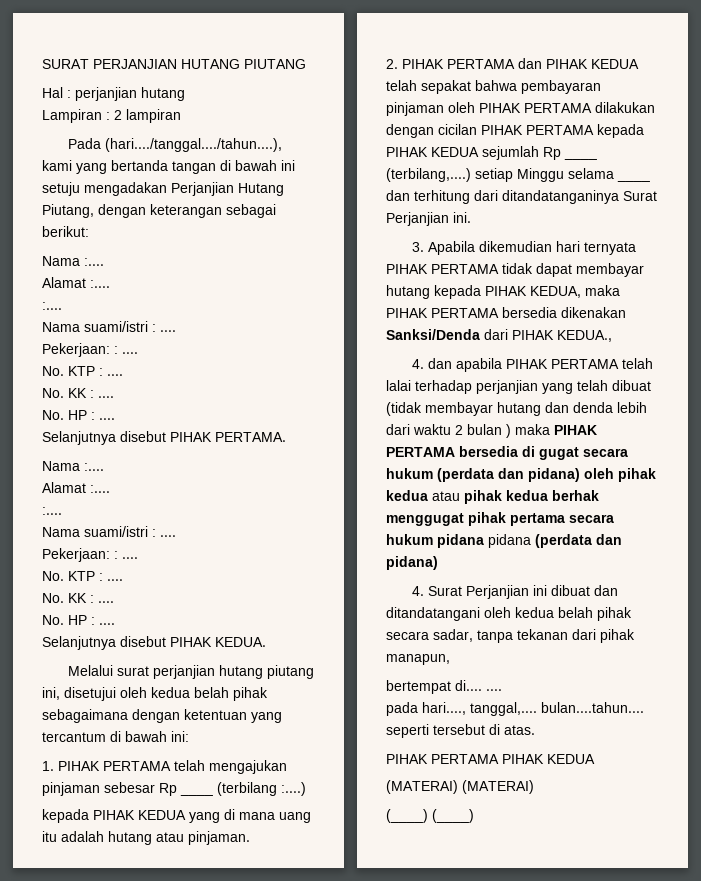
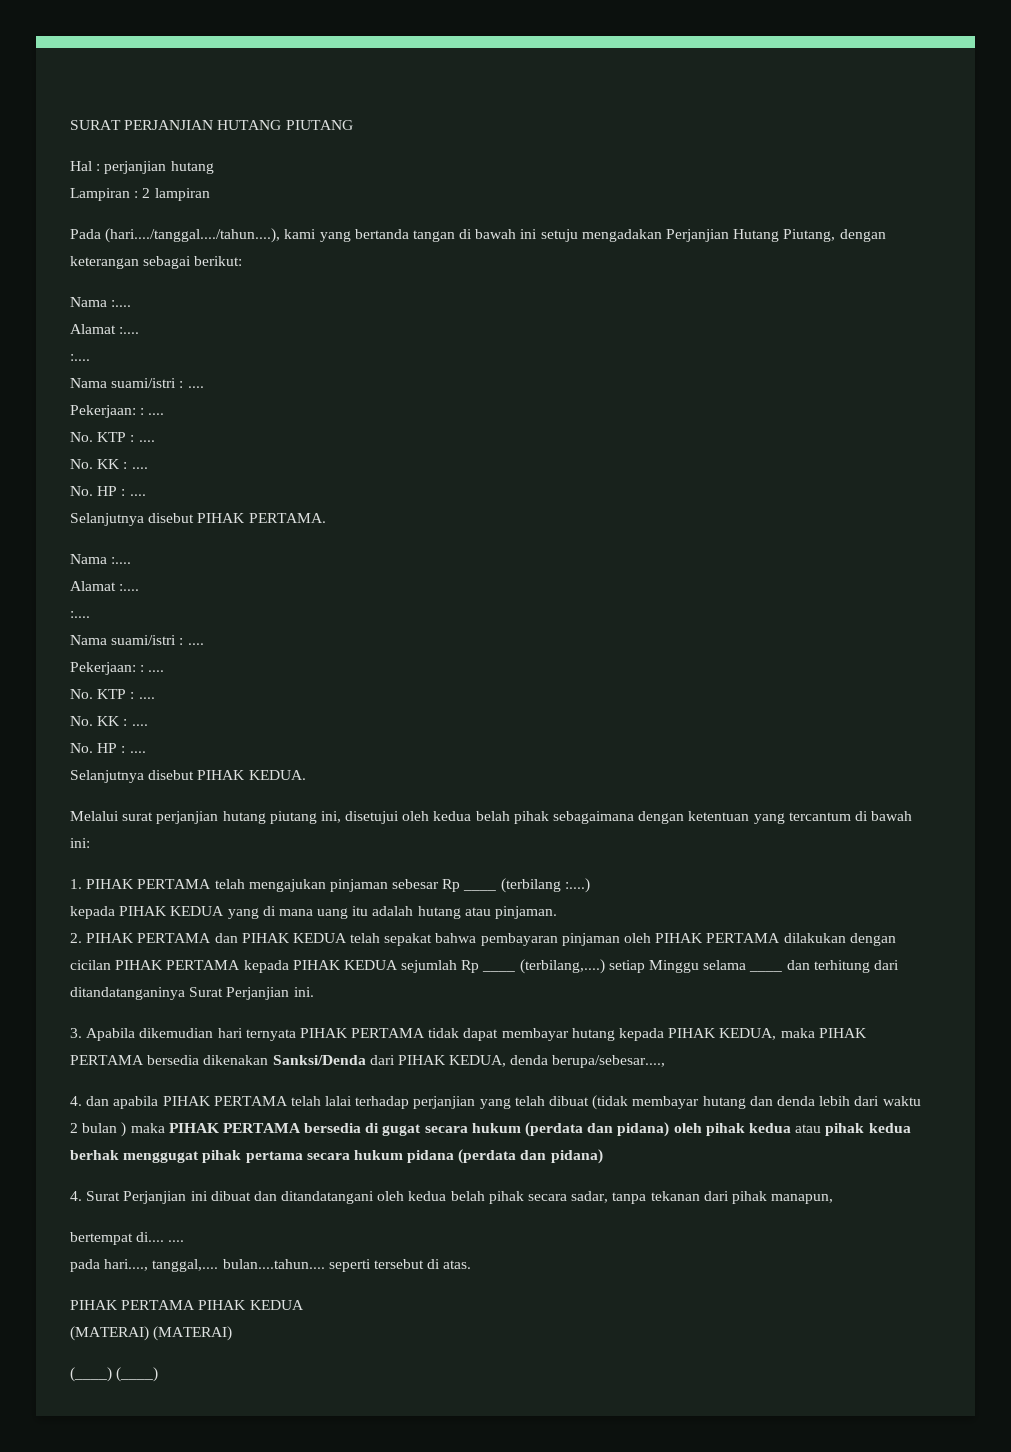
- 3. Apabila dikemudian hari ternyata PIHAK PERTAMA tidak dapat membayar hutang kepada PIHAK KEDUA, maka PIHAK PERTAMA bersedia dikenakan Sanksi/Denda dari PIHAK KEDUA.,
+ 3. Apabila dikemudian hari ternyata PIHAK PERTAMA tidak dapat membayar hutang kepada PIHAK KEDUA, maka PIHAK PERTAMA bersedia dikenakan Sanksi/Denda dari PIHAK KEDUA, denda berupa/sebesar....,
- 4. dan apabila PIHAK PERTAMA telah lalai terhadap perjanjian yang telah dibuat (tidak membayar hutang dan denda lebih dari waktu 2 bulan ) maka PIHAK PERTAMA bersedia di gugat secara hukum (perdata dan pidana) oleh pihak kedua atau pihak kedua berhak menggugat pihak pertama secara hukum pidana pidana (perdata dan pidana)
+ 4. dan apabila PIHAK PERTAMA telah lalai terhadap perjanjian yang telah dibuat (tidak membayar hutang dan denda lebih dari waktu 2 bulan ) maka PIHAK PERTAMA bersedia di gugat secara hukum (perdata dan pidana) oleh pihak kedua atau pihak kedua berhak menggugat pihak pertama secara hukum pidana (perdata dan pidana)

